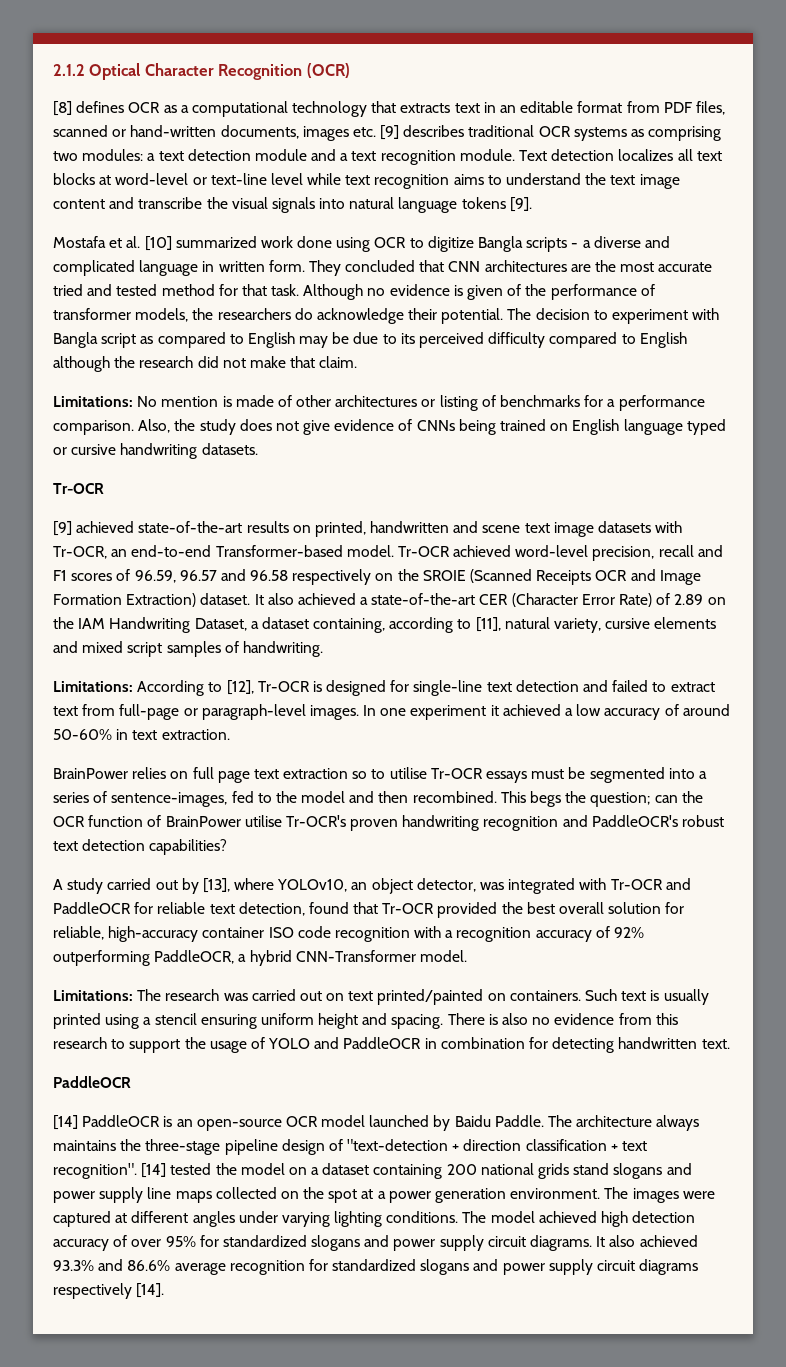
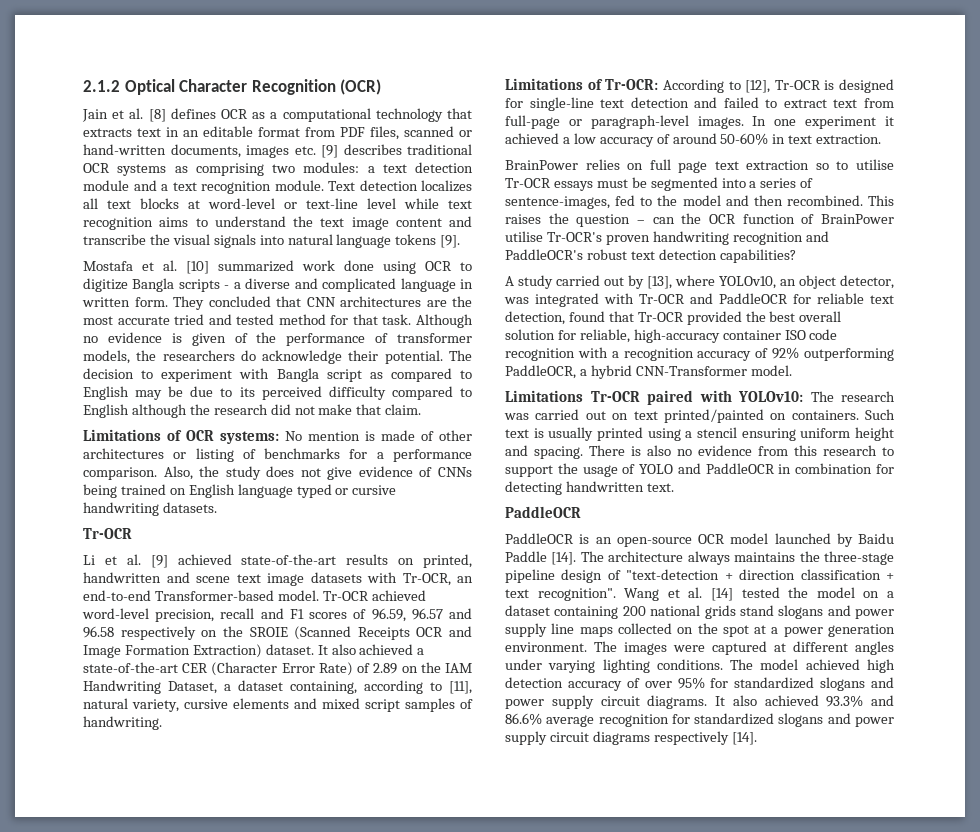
- [8] defines OCR as a computational technology that extracts text in an editable format from PDF files, scanned or hand-written documents, images etc. [9] describes traditional OCR systems as comprising two modules: a text detection module and a text recognition module.
+ Jain et al. [8] defines OCR as a computational technology that extracts text in an editable format from PDF files, scanned or hand-written documents, images etc. [9] describes traditional OCR systems as comprising two modules: a text detection module and a text recognition module.
- Limitations: No mention is made of other architectures or listing of benchmarks for a performance comparison.
+ Limitations of OCR systems: No mention is made of other architectures or listing of benchmarks for a performance comparison.
- [9] achieved state-of-the-art results on printed, handwritten and scene text image datasets with Tr-OCR, an end-to-end Transformer-based model.
+ Li et al. [9] achieved state-of-the-art results on printed, handwritten and scene text image datasets with Tr-OCR, an end-to-end Transformer-based model.
- Limitations: According to [12], Tr-OCR is designed for single-line text detection and failed to extract text from full-page or paragraph-level images.
+ Limitations of Tr-OCR: According to [12], Tr-OCR is designed for single-line text detection and failed to extract text from full-page or paragraph-level images.
- This begs the question; can the OCR function of BrainPower utilise Tr-OCR's proven handwriting recognition and PaddleOCR's robust text detection capabilities?
+ This raises the question – can the OCR function of BrainPower utilise Tr-OCR's proven handwriting recognition and PaddleOCR's robust text detection capabilities?
- Limitations: The research was carried out on text printed/painted on containers.
+ Limitations Tr-OCR paired with YOLOv10: The research was carried out on text printed/painted on containers.
- [14] PaddleOCR is an open-source OCR model launched by Baidu Paddle.
+ PaddleOCR is an open-source OCR model launched by Baidu Paddle [14].
- [14] tested the model on a dataset containing 200 national grids stand slogans and power supply line maps collected on the spot at a power generation environment.
+ Wang et al. [14] tested the model on a dataset containing 200 national grids stand slogans and power supply line maps collected on the spot at a power generation environment.

